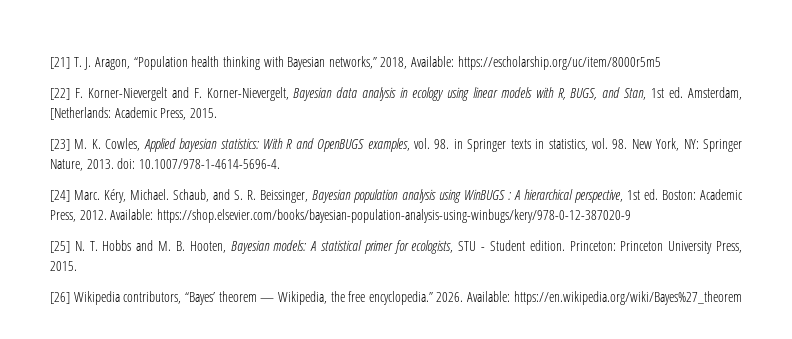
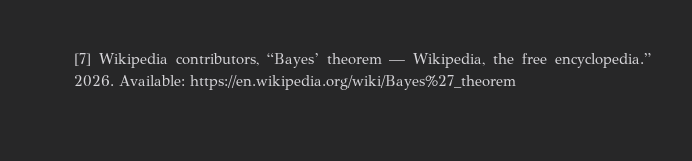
- [21] T. J. Aragon, “Population health thinking with Bayesian networks,” 2018, Available: https://escholarship.org/uc/item/8000r5m5
- [22] F. Korner-Nievergelt and F. Korner-Nievergelt, Bayesian data analysis in ecology using linear models with R, BUGS, and Stan, 1st ed. Amsterdam, [Netherlands: Academic Press, 2015.
- [23] M. K. Cowles, Applied bayesian statistics: With R and OpenBUGS examples, vol. 98. in Springer texts in statistics, vol. 98. New York, NY: Springer Nature, 2013. doi: 10.1007/978-1-4614-5696-4.
- [24] Marc. Kéry, Michael. Schaub, and S. R. Beissinger, Bayesian population analysis using WinBUGS : A hierarchical perspective, 1st ed. Boston: Academic Press, 2012. Available: https://shop.elsevier.com/books/bayesian-population-analysis-using-winbugs/kery/978-0-12-387020-9
- [25] N. T. Hobbs and M. B. Hooten, Bayesian models: A statistical primer for ecologists, STU - Student edition. Princeton: Princeton University Press, 2015.
- [26] Wikipedia contributors, “Bayes’ theorem — Wikipedia, the free encyclopedia.”
+ [7] Wikipedia contributors, “Bayes’ theorem — Wikipedia, the free encyclopedia.”

